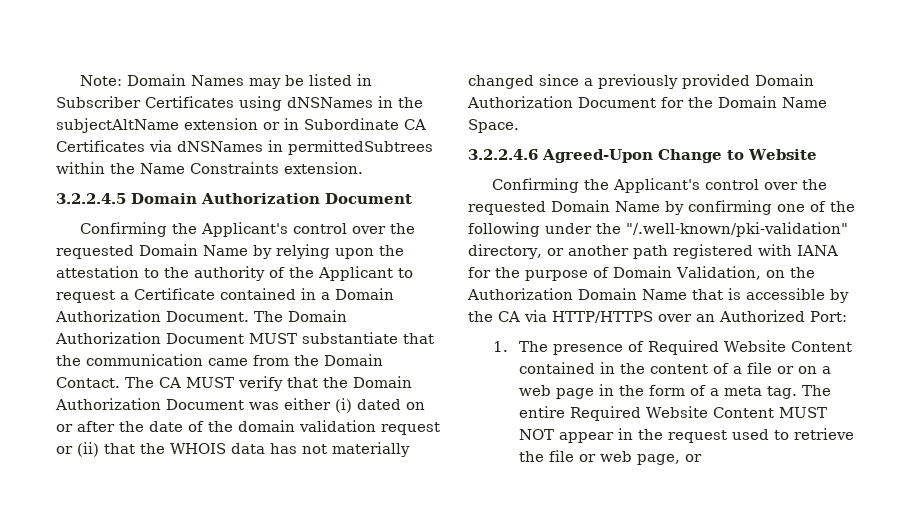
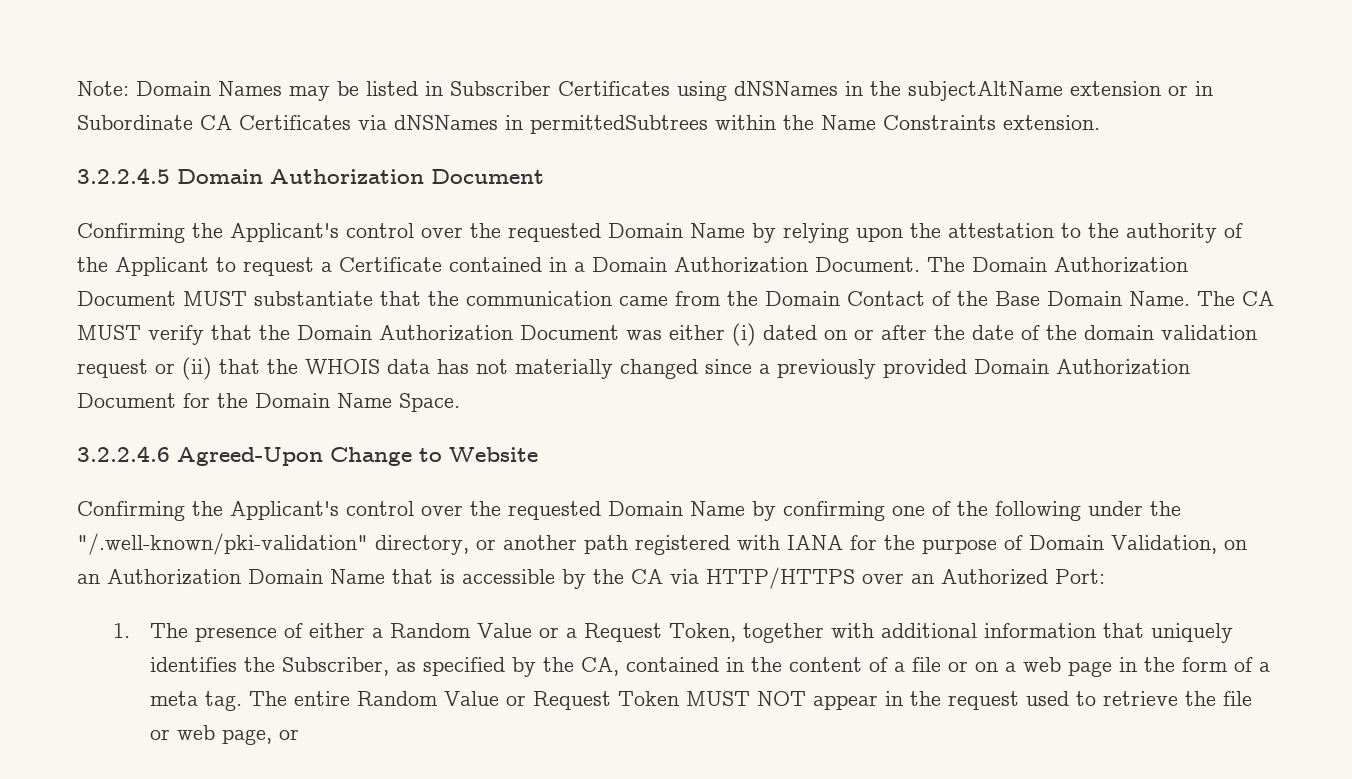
- The Domain Authorization Document MUST substantiate that the communication came from the Domain Contact.
+ The Domain Authorization Document MUST substantiate that the communication came from the Domain Contact of the Base Domain Name.
- Confirming the Applicant's control over the requested Domain Name by confirming one of the following under the "/.well-known/pki-validation" directory, or another path registered with IANA for the purpose of Domain Validation, on the Authorization Domain Name that is accessible by the CA via HTTP/HTTPS over an Authorized Port:
+ Confirming the Applicant's control over the requested Domain Name by confirming one of the following under the "/.well-known/pki-validation" directory, or another path registered with IANA for the purpose of Domain Validation, on an Authorization Domain Name that is accessible by the CA via HTTP/HTTPS over an Authorized Port:
- 1. The presence of Required Website Content contained in the content of a file or on a web page in the form of a meta tag.
+ 1. The presence of either a Random Value or a Request Token, together with additional information that uniquely identifies the Subscriber, as specified by the CA, contained in the content of a file or on a web page in the form of a meta tag.
- The entire Required Website Content MUST NOT appear in the request used to retrieve the file or web page, or
+ The entire Random Value or Request Token MUST NOT appear in the request used to retrieve the file or web page, or

